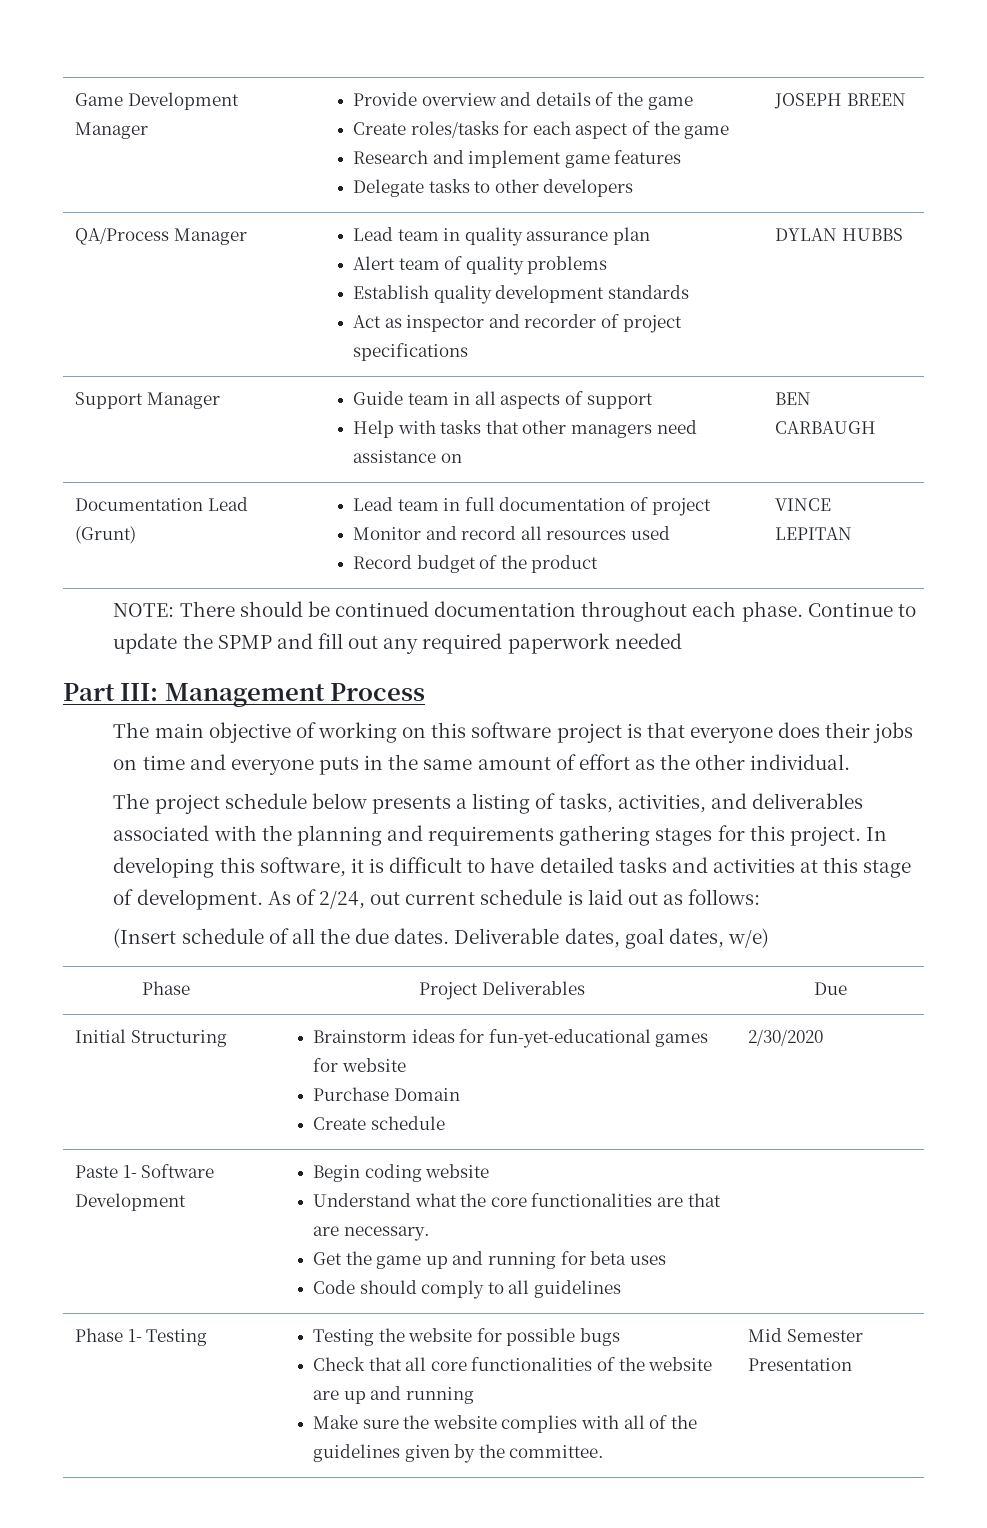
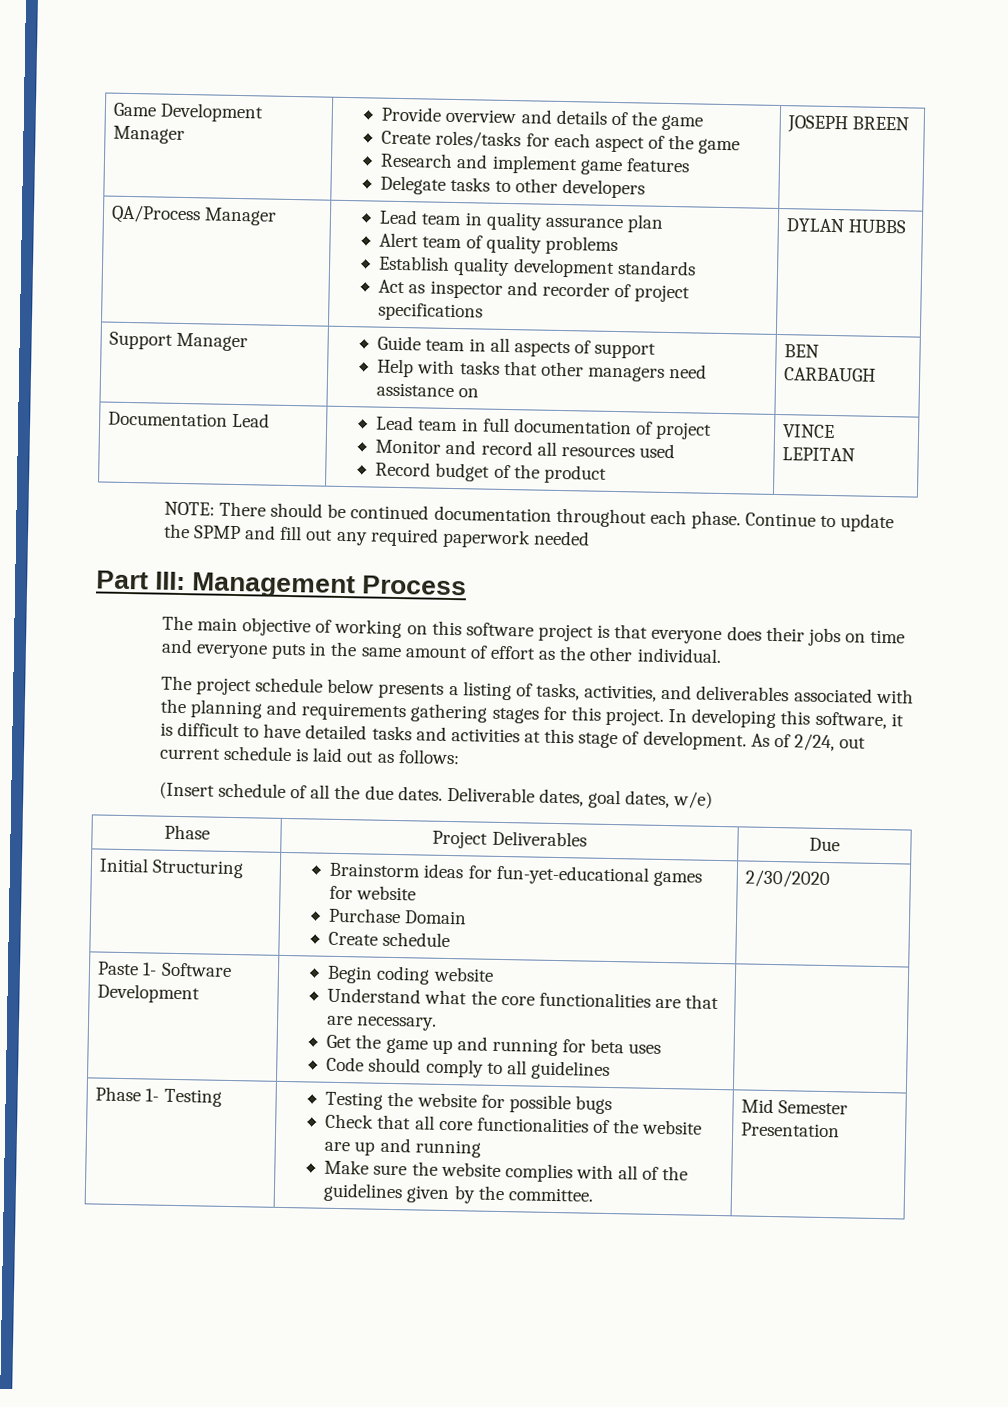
- Documentation Lead (Grunt) | Lead team in full documentation of project
+ Documentation Lead | Lead team in full documentation of project

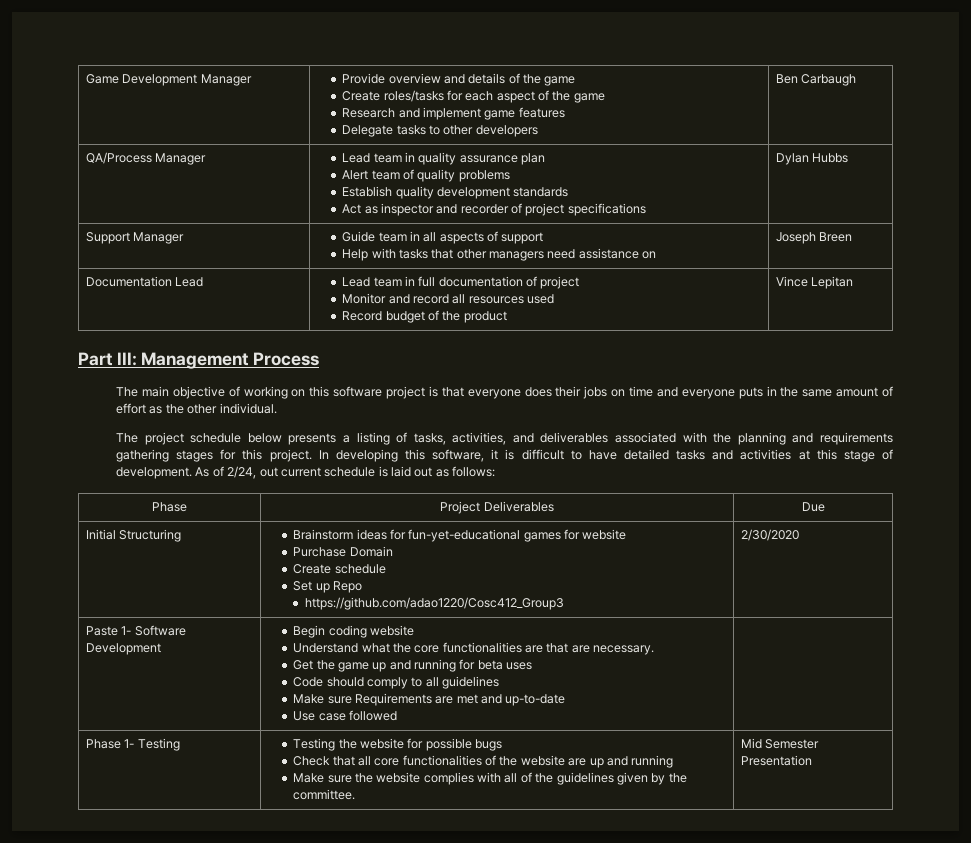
  Game Development Manager | Provide overview and details of the game
  Create roles/tasks for each aspect of the game
  Research and implement game features
- Delegate tasks to other developers | JOSEPH BREEN
+ Delegate tasks to other developers | Ben Carbaugh
  QA/Process Manager | Lead team in quality assurance plan
  Alert team of quality problems
  Establish quality development standards
- Act as inspector and recorder of project specifications | DYLAN HUBBS
+ Act as inspector and recorder of project specifications | Dylan Hubbs
  Support Manager | Guide team in all aspects of support
- Help with tasks that other managers need assistance on | BEN CARBAUGH
+ Help with tasks that other managers need assistance on | Joseph Breen
  Documentation Lead | Lead team in full documentation of project
  Monitor and record all resources used
- Record budget of the product | VINCE LEPITAN
- NOTE: There should be continued documentation throughout each phase. Continue to update the SPMP and fill out any required paperwork needed
+ Record budget of the product | Vince Lepitan
- (Insert schedule of all the due dates. Deliverable dates, goal dates, w/e)
  Initial Structuring | Brainstorm ideas for fun-yet-educational games for website
  Purchase Domain
- Create schedule | 2/30/2020
+ Create schedule
+ Set up Repo
+ https://github.com/adao1220/Cosc412_Group3 | 2/30/2020
+ Make sure Requirements are met and up-to-date
+ Use case followed

